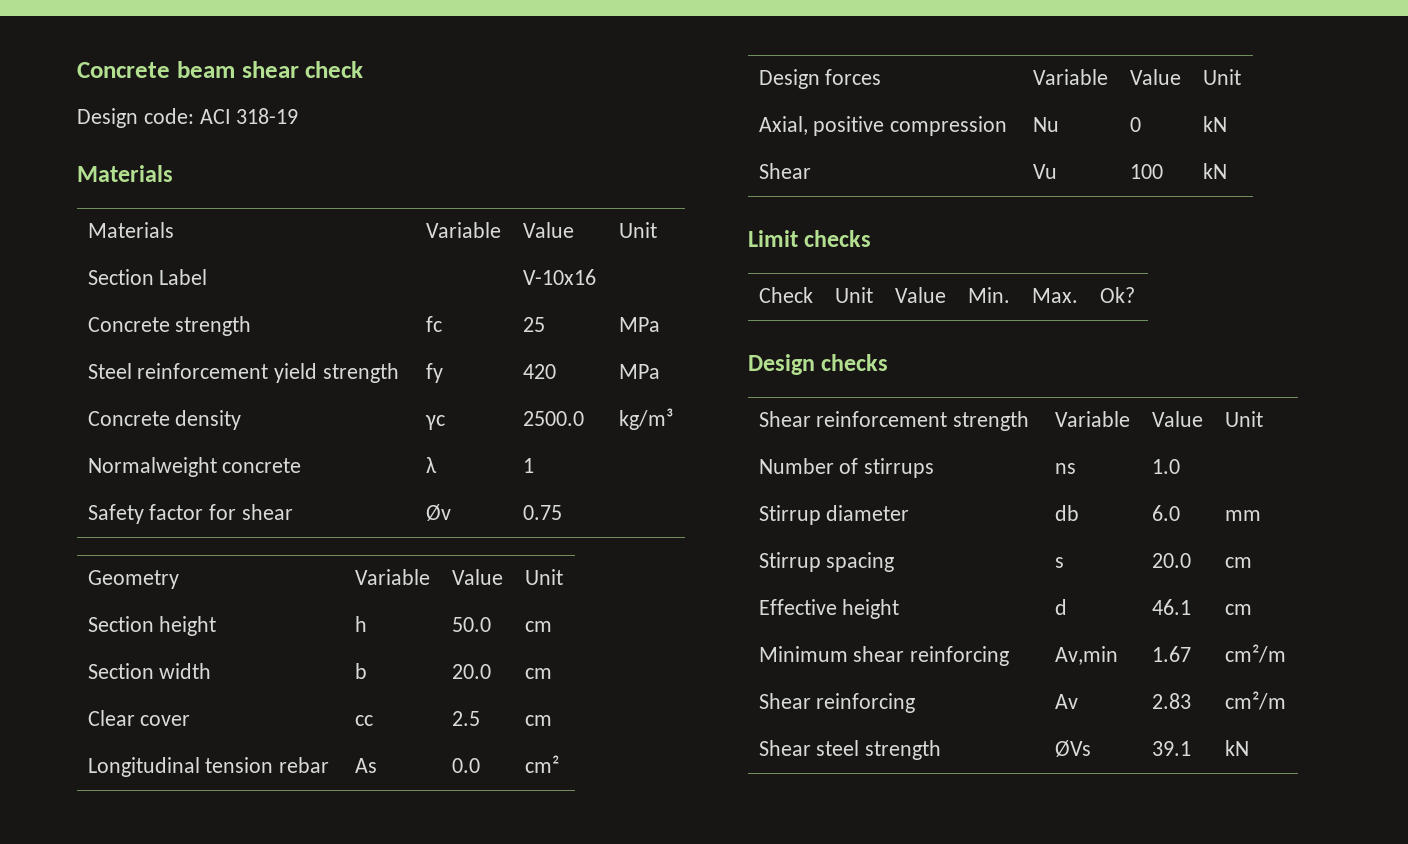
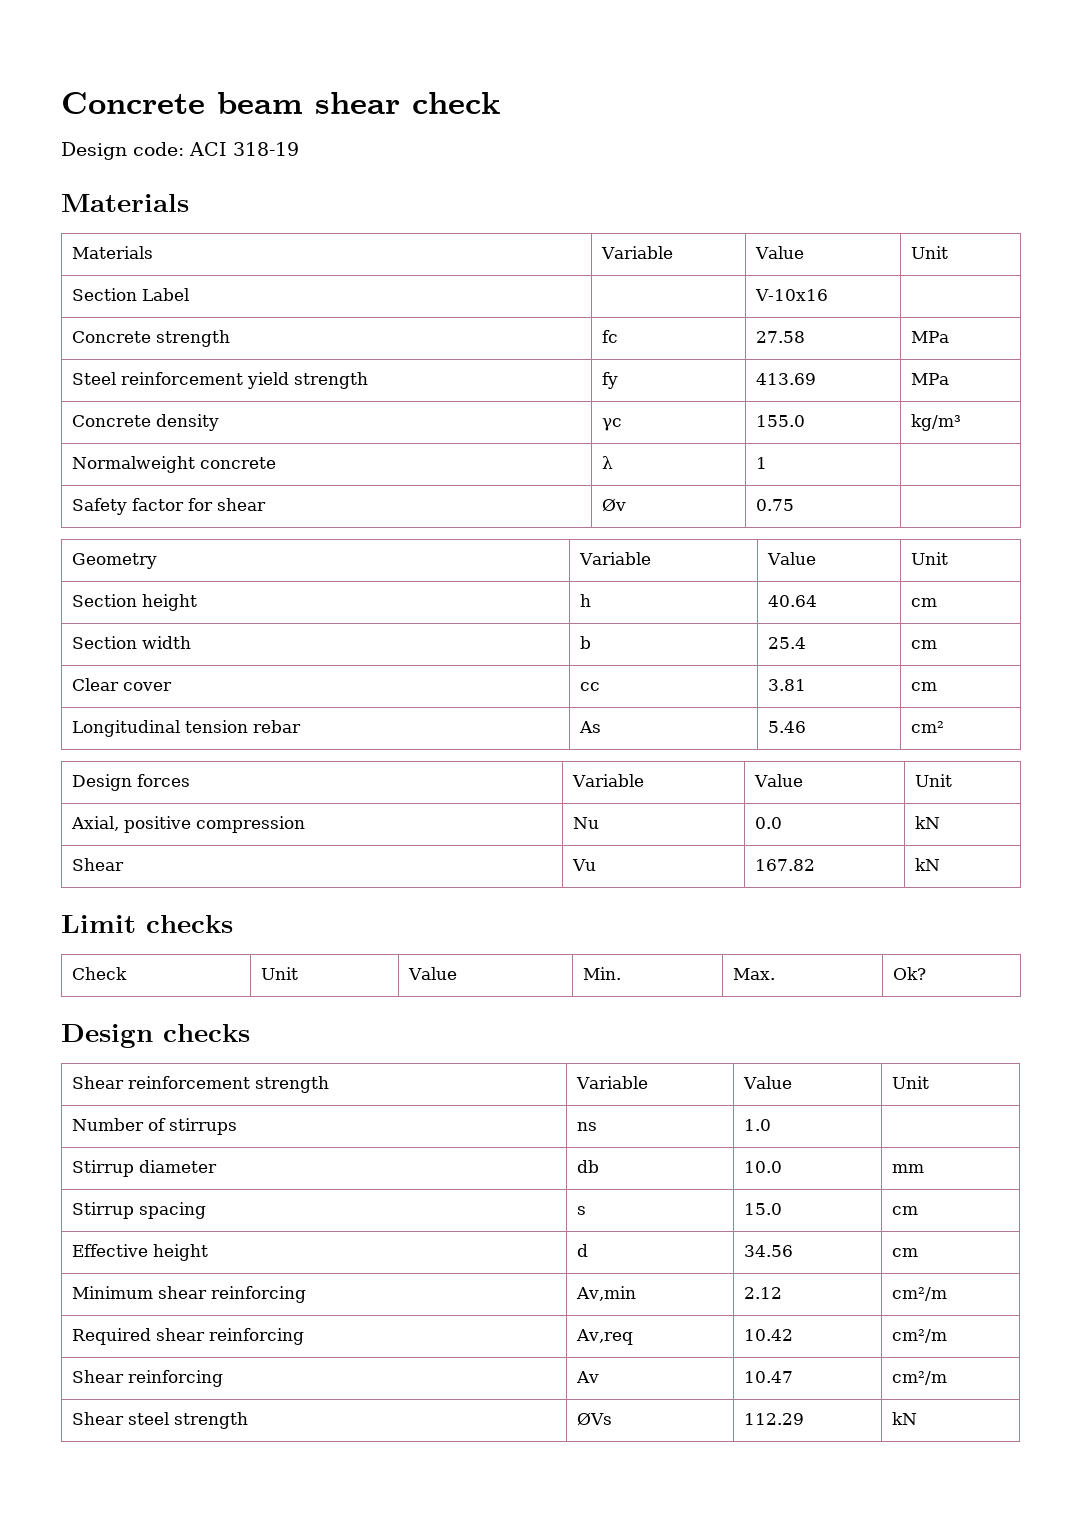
- Concrete strength | fc | 25 | MPa
+ Concrete strength | fc | 27.58 | MPa
- Steel reinforcement yield strength | fy | 420 | MPa
+ Steel reinforcement yield strength | fy | 413.69 | MPa
- Concrete density | γc | 2500.0 | kg/m³
+ Concrete density | γc | 155.0 | kg/m³
- Section height | h | 50.0 | cm
+ Section height | h | 40.64 | cm
- Section width | b | 20.0 | cm
+ Section width | b | 25.4 | cm
- Clear cover | cc | 2.5 | cm
+ Clear cover | cc | 3.81 | cm
- Longitudinal tension rebar | As | 0.0 | cm²
+ Longitudinal tension rebar | As | 5.46 | cm²
- Axial, positive compression | Nu | 0 | kN
+ Axial, positive compression | Nu | 0.0 | kN
- Shear | Vu | 100 | kN
+ Shear | Vu | 167.82 | kN
- Stirrup diameter | db | 6.0 | mm
+ Stirrup diameter | db | 10.0 | mm
- Stirrup spacing | s | 20.0 | cm
+ Stirrup spacing | s | 15.0 | cm
- Effective height | d | 46.1 | cm
+ Effective height | d | 34.56 | cm
- Minimum shear reinforcing | Av,min | 1.67 | cm²/m
+ Minimum shear reinforcing | Av,min | 2.12 | cm²/m
+ Required shear reinforcing | Av,req | 10.42 | cm²/m
- Shear reinforcing | Av | 2.83 | cm²/m
+ Shear reinforcing | Av | 10.47 | cm²/m
- Shear steel strength | ØVs | 39.1 | kN
+ Shear steel strength | ØVs | 112.29 | kN

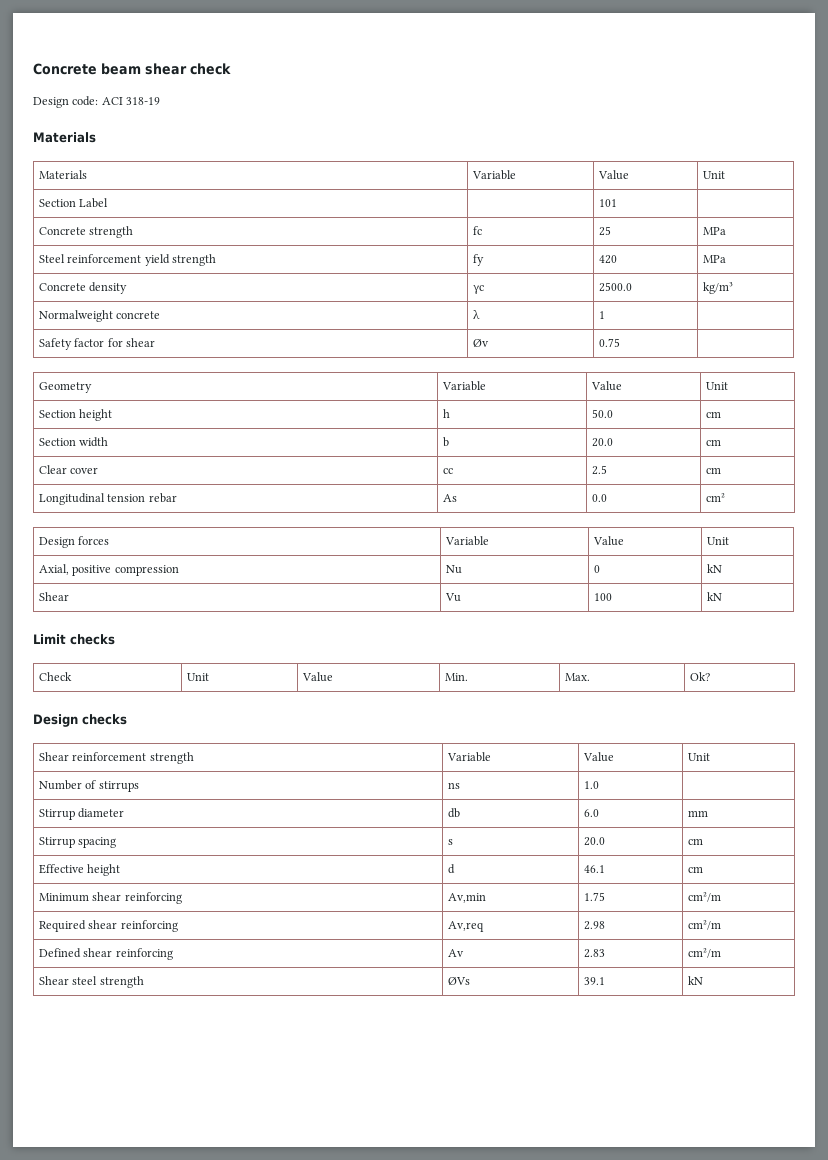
- Section Label | | V-10x16 |
+ Section Label | | 101 |
- Concrete strength | fc | 27.58 | MPa
+ Concrete strength | fc | 25 | MPa
- Steel reinforcement yield strength | fy | 413.69 | MPa
+ Steel reinforcement yield strength | fy | 420 | MPa
- Concrete density | γc | 155.0 | kg/m³
+ Concrete density | γc | 2500.0 | kg/m³
- Section height | h | 40.64 | cm
+ Section height | h | 50.0 | cm
- Section width | b | 25.4 | cm
+ Section width | b | 20.0 | cm
- Clear cover | cc | 3.81 | cm
+ Clear cover | cc | 2.5 | cm
- Longitudinal tension rebar | As | 5.46 | cm²
+ Longitudinal tension rebar | As | 0.0 | cm²
- Axial, positive compression | Nu | 0.0 | kN
+ Axial, positive compression | Nu | 0 | kN
- Shear | Vu | 167.82 | kN
+ Shear | Vu | 100 | kN
- Stirrup diameter | db | 10.0 | mm
+ Stirrup diameter | db | 6.0 | mm
- Stirrup spacing | s | 15.0 | cm
+ Stirrup spacing | s | 20.0 | cm
- Effective height | d | 34.56 | cm
+ Effective height | d | 46.1 | cm
- Minimum shear reinforcing | Av,min | 2.12 | cm²/m
+ Minimum shear reinforcing | Av,min | 1.75 | cm²/m
- Required shear reinforcing | Av,req | 10.42 | cm²/m
- Shear reinforcing | Av | 10.47 | cm²/m
+ Required shear reinforcing | Av,req | 2.98 | cm²/m
+ Defined shear reinforcing | Av | 2.83 | cm²/m
- Shear steel strength | ØVs | 112.29 | kN
+ Shear steel strength | ØVs | 39.1 | kN

